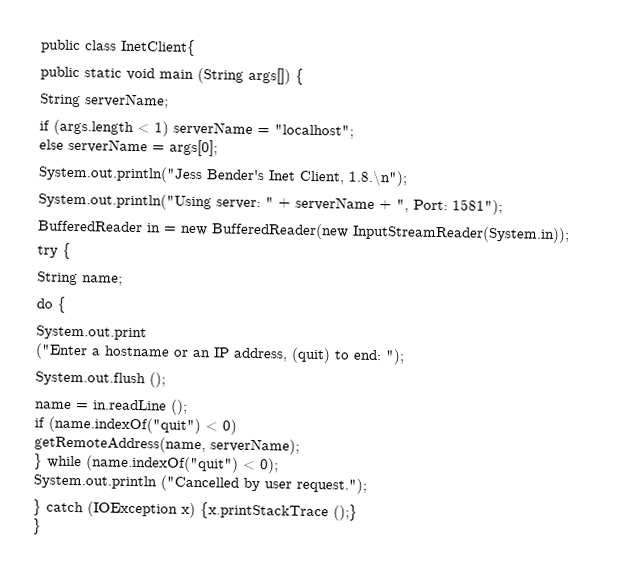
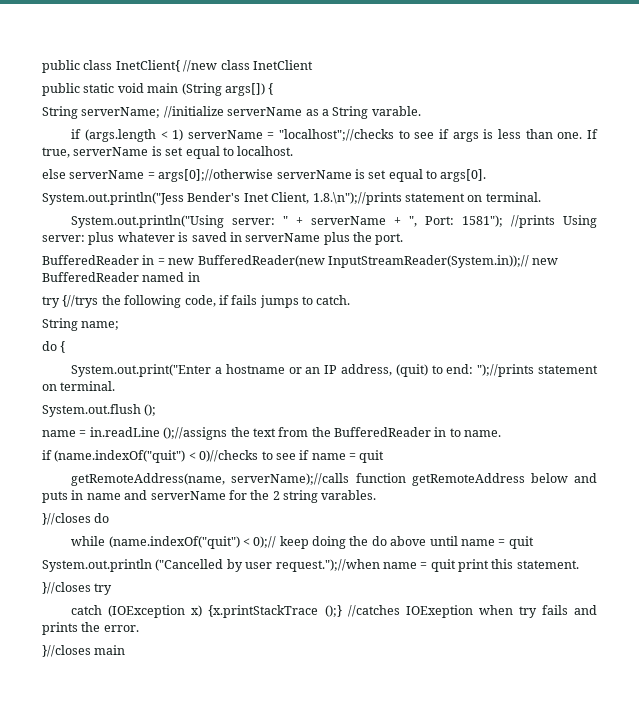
- public class InetClient{
+ public class InetClient{ //new class InetClient
- String serverName;
+ String serverName; //initialize serverName as a String varable.
- if (args.length < 1) serverName = "localhost";
- else serverName = args[0];
+ if (args.length < 1) serverName = "localhost";//checks to see if args is less than one. If true, serverName is set equal to localhost.
+ else serverName = args[0];//otherwise serverName is set equal to args[0].
- System.out.println("Jess Bender's Inet Client, 1.8.\n");
+ System.out.println("Jess Bender's Inet Client, 1.8.\n");//prints statement on terminal.
- System.out.println("Using server: " + serverName + ", Port: 1581");
+ System.out.println("Using server: " + serverName + ", Port: 1581"); //prints Using server: plus whatever is saved in serverName plus the port.
- BufferedReader in = new BufferedReader(new InputStreamReader(System.in));
- try {
+ BufferedReader in = new BufferedReader(new InputStreamReader(System.in));// new BufferedReader named in
+ try {//trys the following code, if fails jumps to catch.
- System.out.print
- ("Enter a hostname or an IP address, (quit) to end: ");
+ System.out.print("Enter a hostname or an IP address, (quit) to end: ");//prints statement on terminal.
- name = in.readLine ();
- if (name.indexOf("quit") < 0)
- getRemoteAddress(name, serverName);
- } while (name.indexOf("quit") < 0);
- System.out.println ("Cancelled by user request.");
- } catch (IOException x) {x.printStackTrace ();}
- }
+ name = in.readLine ();//assigns the text from the BufferedReader in to name.
+ if (name.indexOf("quit") < 0)//checks to see if name = quit
+ getRemoteAddress(name, serverName);//calls function getRemoteAddress below and puts in name and serverName for the 2 string varables.
+ }//closes do
+ while (name.indexOf("quit") < 0);// keep doing the do above until name = quit
+ System.out.println ("Cancelled by user request.");//when name = quit print this statement.
+ }//closes try
+ catch (IOException x) {x.printStackTrace ();} //catches IOExeption when try fails and prints the error.
+ }//closes main

